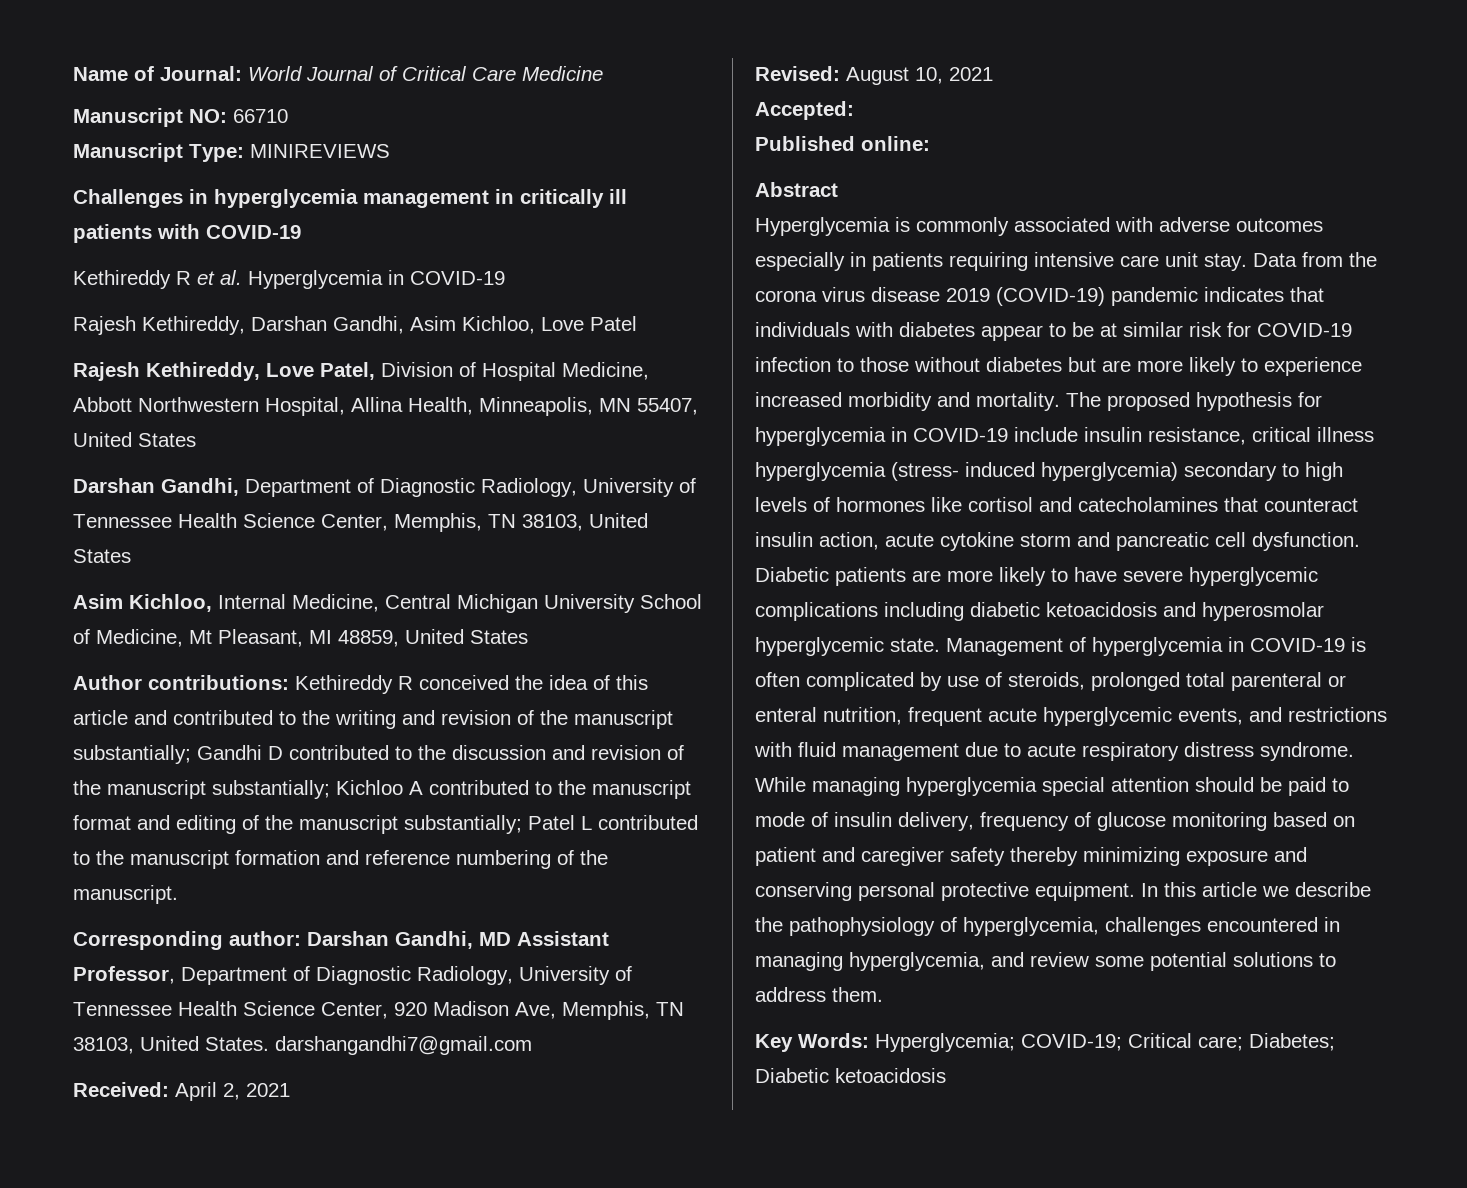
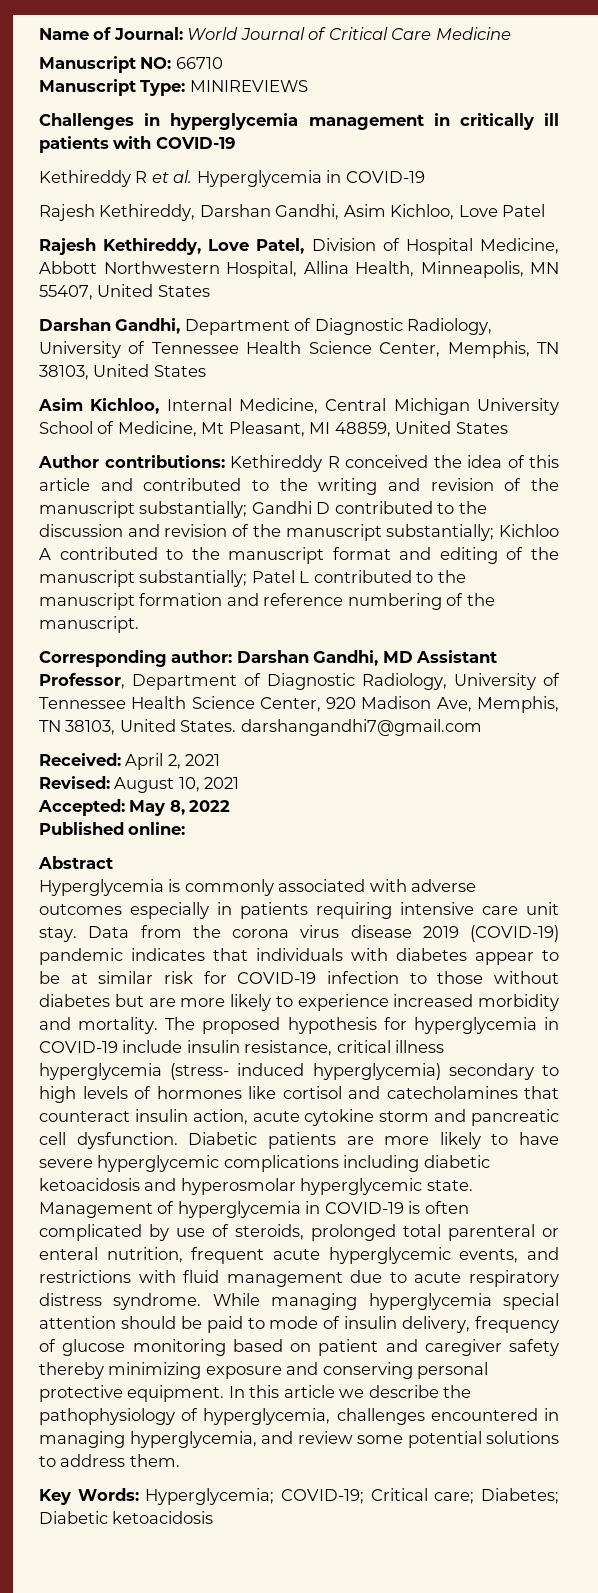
- Accepted:
+ Accepted: May 8, 2022

